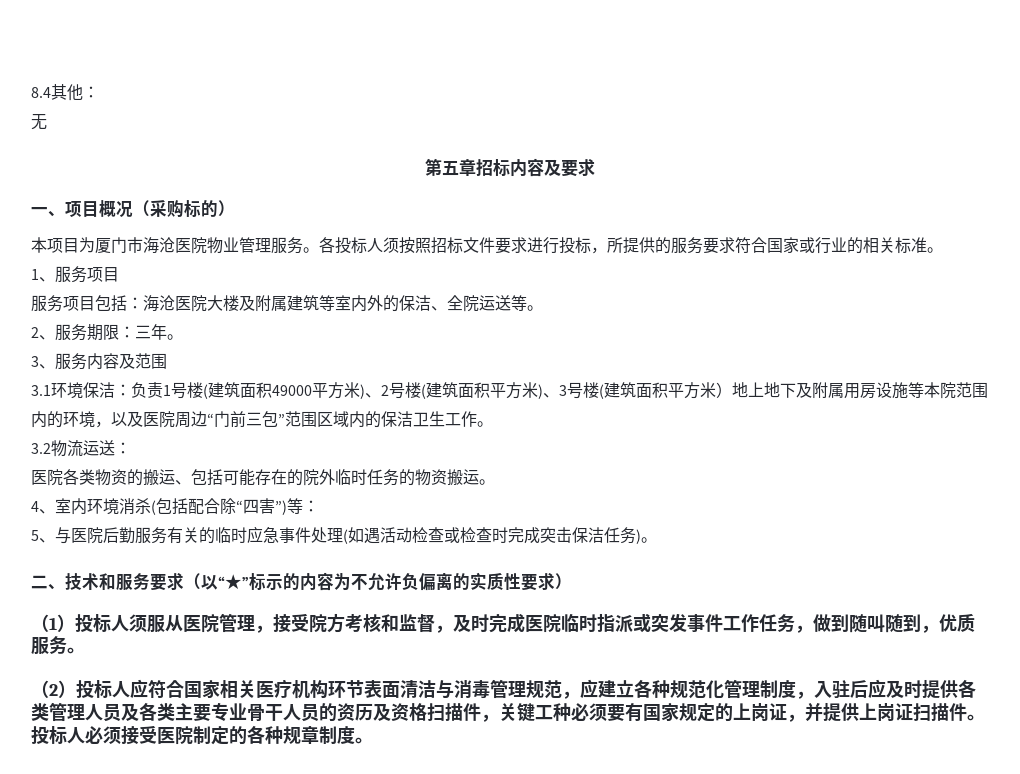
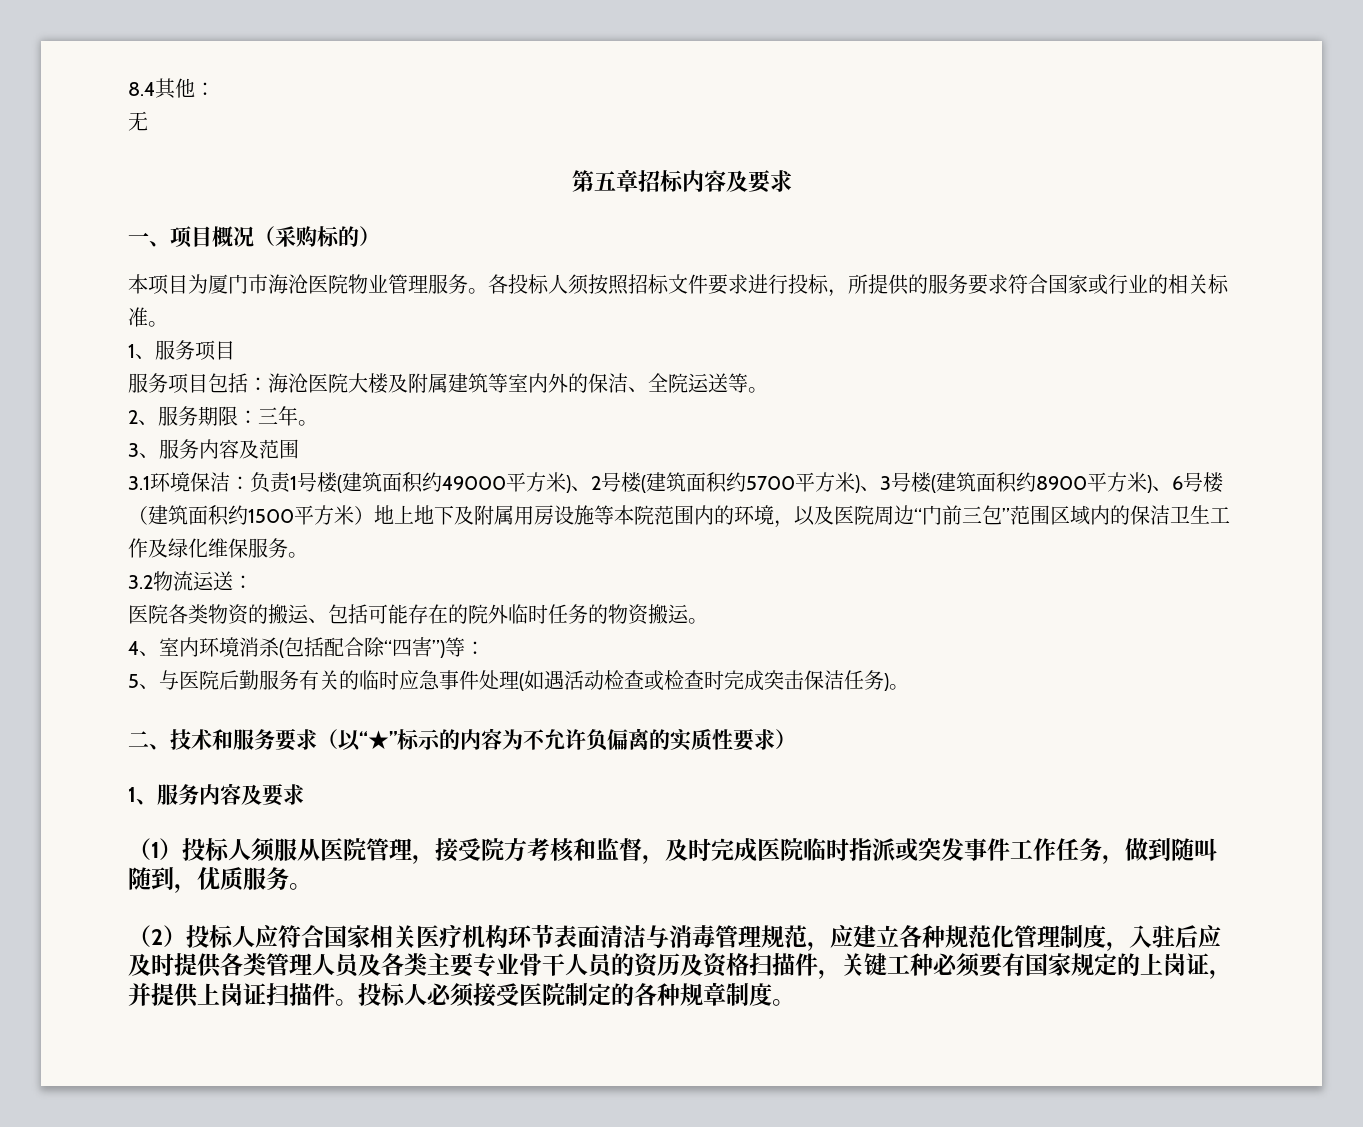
- 3.1环境保洁：负责1号楼(建筑面积49000平方米)、2号楼(建筑面积平方米)、3号楼(建筑面积平方米）地上地下及附属用房设施等本院范围内的环境，以及医院周边“门前三包”范围区域内的保洁卫生工作。
+ 3.1环境保洁：负责1号楼(建筑面积约49000平方米)、2号楼(建筑面积约5700平方米)、3号楼(建筑面积约8900平方米)、6号楼（建筑面积约1500平方米）地上地下及附属用房设施等本院范围内的环境，以及医院周边“门前三包”范围区域内的保洁卫生工作及绿化维保服务。
+ 1、服务内容及要求

